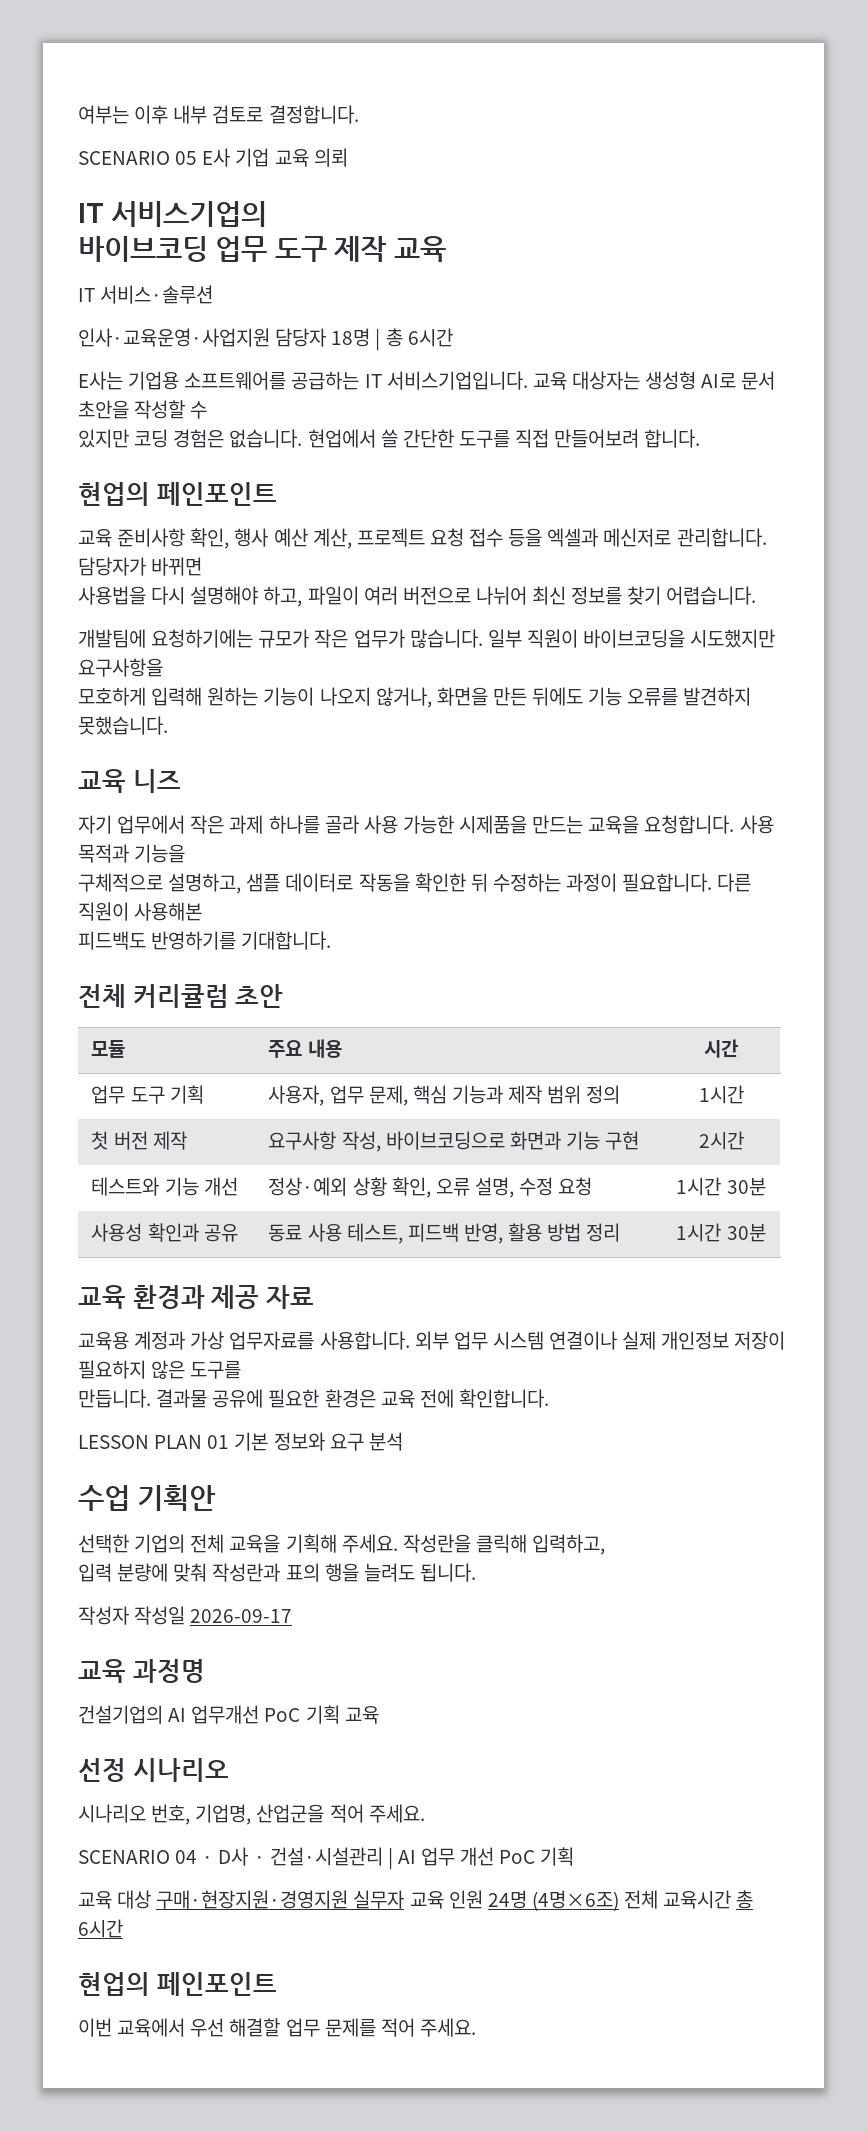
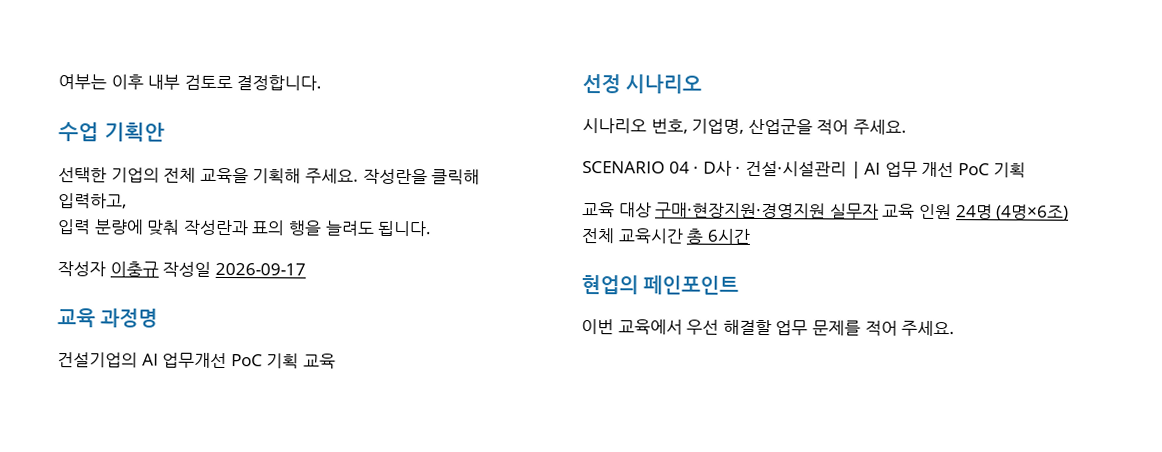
- SCENARIO 05 E사 기업 교육 의뢰
- IT 서비스기업의
- 바이브코딩 업무 도구 제작 교육
- IT 서비스·솔루션
- 인사·교육운영·사업지원 담당자 18명 | 총 6시간
- E사는 기업용 소프트웨어를 공급하는 IT 서비스기업입니다. 교육 대상자는 생성형 AI로 문서 초안을 작성할 수
- 있지만 코딩 경험은 없습니다. 현업에서 쓸 간단한 도구를 직접 만들어보려 합니다.
- 현업의 페인포인트
- 교육 준비사항 확인, 행사 예산 계산, 프로젝트 요청 접수 등을 엑셀과 메신저로 관리합니다. 담당자가 바뀌면
- 사용법을 다시 설명해야 하고, 파일이 여러 버전으로 나뉘어 최신 정보를 찾기 어렵습니다.
- 개발팀에 요청하기에는 규모가 작은 업무가 많습니다. 일부 직원이 바이브코딩을 시도했지만 요구사항을
- 모호하게 입력해 원하는 기능이 나오지 않거나, 화면을 만든 뒤에도 기능 오류를 발견하지 못했습니다.
- 교육 니즈
- 자기 업무에서 작은 과제 하나를 골라 사용 가능한 시제품을 만드는 교육을 요청합니다. 사용 목적과 기능을
- 구체적으로 설명하고, 샘플 데이터로 작동을 확인한 뒤 수정하는 과정이 필요합니다. 다른 직원이 사용해본
- 피드백도 반영하기를 기대합니다.
- 전체 커리큘럼 초안
- 모듈 | 주요 내용 | 시간
- 업무 도구 기획 | 사용자, 업무 문제, 핵심 기능과 제작 범위 정의 | 1시간
- 첫 버전 제작 | 요구사항 작성, 바이브코딩으로 화면과 기능 구현 | 2시간
- 테스트와 기능 개선 | 정상·예외 상황 확인, 오류 설명, 수정 요청 | 1시간 30분
- 사용성 확인과 공유 | 동료 사용 테스트, 피드백 반영, 활용 방법 정리 | 1시간 30분
- 교육 환경과 제공 자료
- 교육용 계정과 가상 업무자료를 사용합니다. 외부 업무 시스템 연결이나 실제 개인정보 저장이 필요하지 않은 도구를
- 만듭니다. 결과물 공유에 필요한 환경은 교육 전에 확인합니다.
- LESSON PLAN 01 기본 정보와 요구 분석
- 작성자 작성일 2026-09-17
+ 작성자 이충규 작성일 2026-09-17

